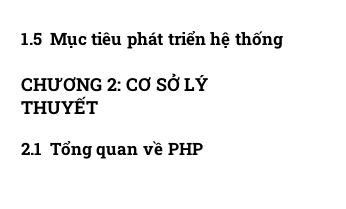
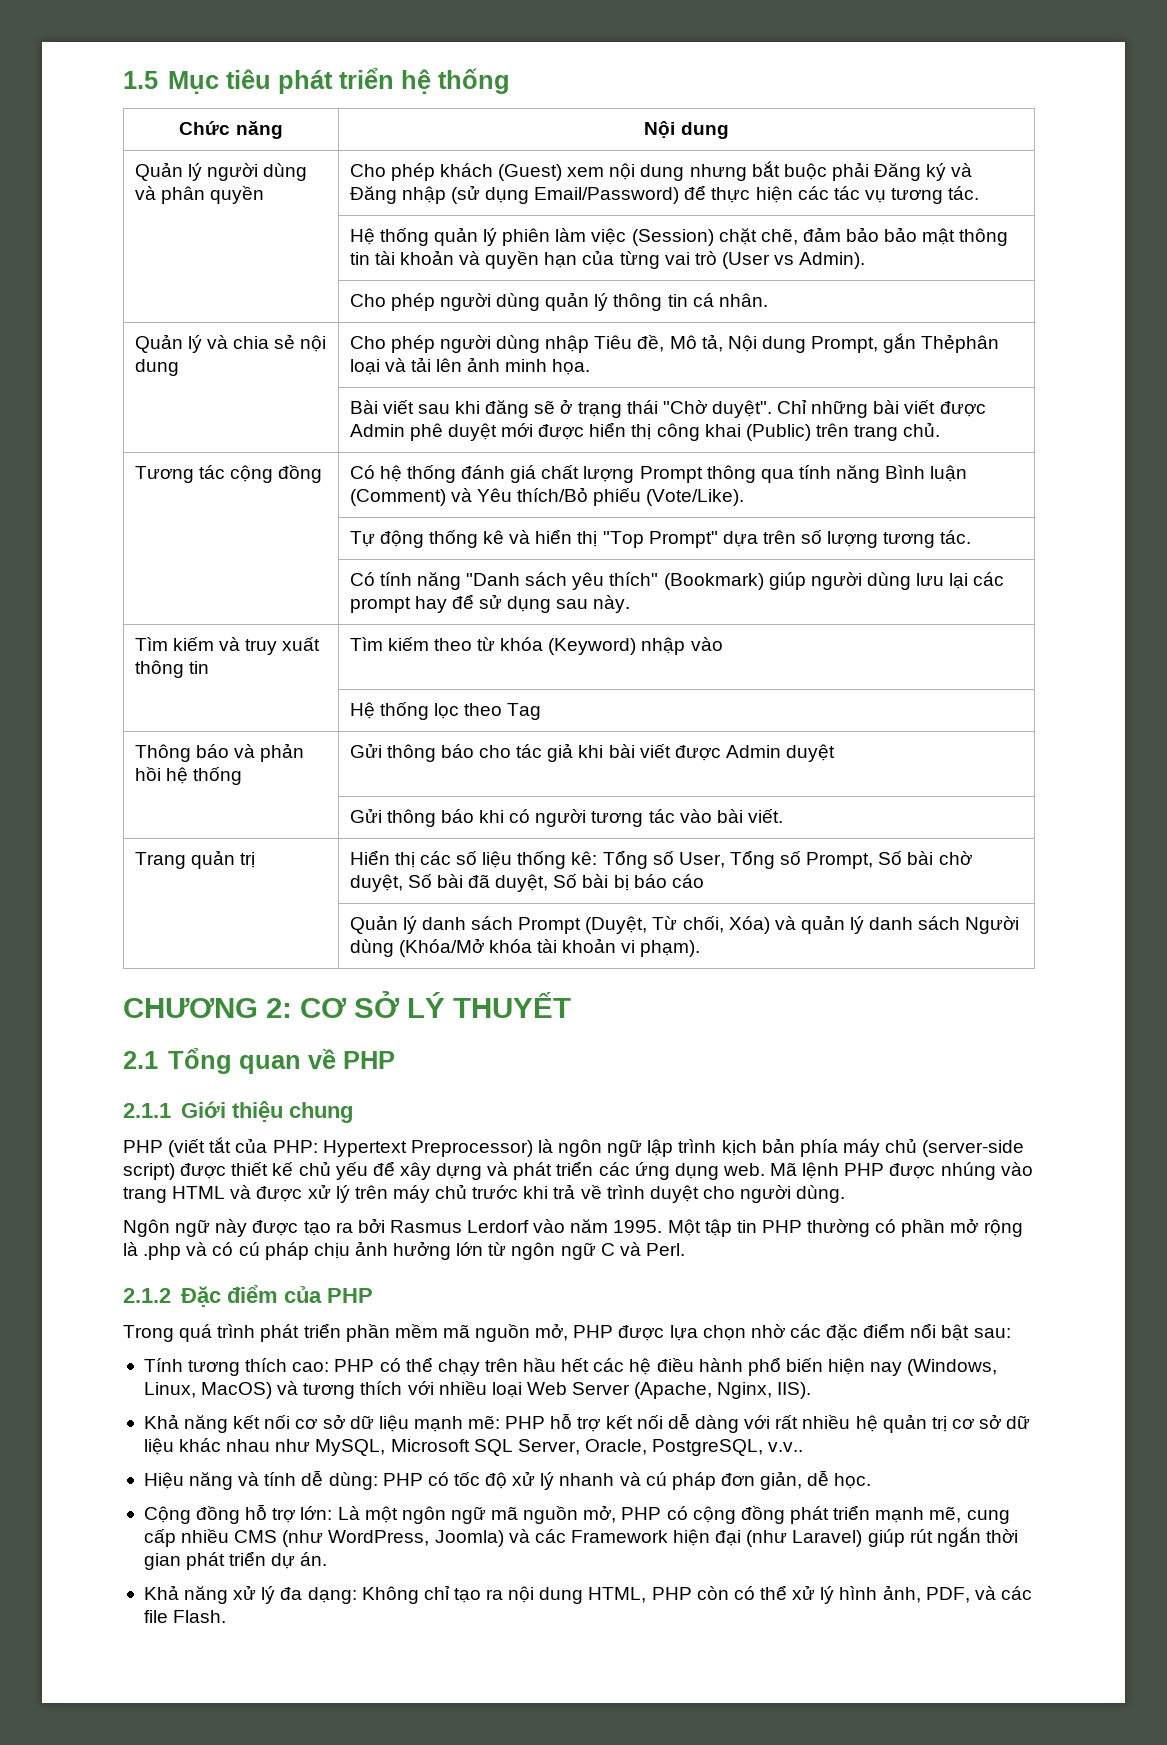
+ Chức năng | Nội dung
+ Quản lý người dùng và phân quyền | Cho phép khách (Guest) xem nội dung nhưng bắt buộc phải Đăng ký và Đăng nhập (sử dụng Email/Password) để thực hiện các tác vụ tương tác.
+ | Hệ thống quản lý phiên làm việc (Session) chặt chẽ, đảm bảo bảo mật thông tin tài khoản và quyền hạn của từng vai trò (User vs Admin).
+ | Cho phép người dùng quản lý thông tin cá nhân.
+ Quản lý và chia sẻ nội dung | Cho phép người dùng nhập Tiêu đề, Mô tả, Nội dung Prompt, gắn Thẻphân loại và tải lên ảnh minh họa.
+ | Bài viết sau khi đăng sẽ ở trạng thái "Chờ duyệt". Chỉ những bài viết được Admin phê duyệt mới được hiển thị công khai (Public) trên trang chủ.
+ Tương tác cộng đồng | Có hệ thống đánh giá chất lượng Prompt thông qua tính năng Bình luận (Comment) và Yêu thích/Bỏ phiếu (Vote/Like).
+ | Tự động thống kê và hiển thị "Top Prompt" dựa trên số lượng tương tác.
+ | Có tính năng "Danh sách yêu thích" (Bookmark) giúp người dùng lưu lại các prompt hay để sử dụng sau này.
+ Tìm kiếm và truy xuất thông tin | Tìm kiếm theo từ khóa (Keyword) nhập vào
+ | Hệ thống lọc theo Tag
+ Thông báo và phản hồi hệ thống | Gửi thông báo cho tác giả khi bài viết được Admin duyệt
+ | Gửi thông báo khi có người tương tác vào bài viết.
+ Trang quản trị | Hiển thị các số liệu thống kê: Tổng số User, Tổng số Prompt, Số bài chờ duyệt, Số bài đã duyệt, Số bài bị báo cáo
+ | Quản lý danh sách Prompt (Duyệt, Từ chối, Xóa) và quản lý danh sách Người dùng (Khóa/Mở khóa tài khoản vi phạm).
+ 2.1.1 Giới thiệu chung
+ PHP (viết tắt của PHP: Hypertext Preprocessor) là ngôn ngữ lập trình kịch bản phía máy chủ (server-side script) được thiết kế chủ yếu để xây dựng và phát triển các ứng dụng web. Mã lệnh PHP được nhúng vào trang HTML và được xử lý trên máy chủ trước khi trả về trình duyệt cho người dùng.
+ Ngôn ngữ này được tạo ra bởi Rasmus Lerdorf vào năm 1995. Một tập tin PHP thường có phần mở rộng là .php và có cú pháp chịu ảnh hưởng lớn từ ngôn ngữ C và Perl.
+ 2.1.2 Đặc điểm của PHP
+ Trong quá trình phát triển phần mềm mã nguồn mở, PHP được lựa chọn nhờ các đặc điểm nổi bật sau:
+ Tính tương thích cao: PHP có thể chạy trên hầu hết các hệ điều hành phổ biến hiện nay (Windows, Linux, MacOS) và tương thích với nhiều loại Web Server (Apache, Nginx, IIS).
+ Khả năng kết nối cơ sở dữ liệu mạnh mẽ: PHP hỗ trợ kết nối dễ dàng với rất nhiều hệ quản trị cơ sở dữ liệu khác nhau như MySQL, Microsoft SQL Server, Oracle, PostgreSQL, v.v..
+ Hiệu năng và tính dễ dùng: PHP có tốc độ xử lý nhanh và cú pháp đơn giản, dễ học.
+ Cộng đồng hỗ trợ lớn: Là một ngôn ngữ mã nguồn mở, PHP có cộng đồng phát triển mạnh mẽ, cung cấp nhiều CMS (như WordPress, Joomla) và các Framework hiện đại (như Laravel) giúp rút ngắn thời gian phát triển dự án.
+ Khả năng xử lý đa dạng: Không chỉ tạo ra nội dung HTML, PHP còn có thể xử lý hình ảnh, PDF, và các file Flash.

